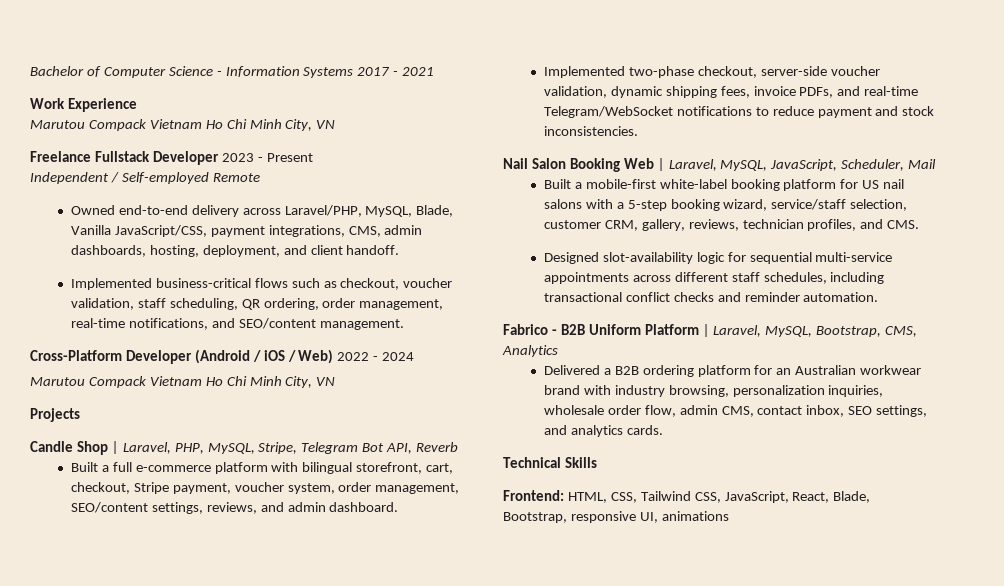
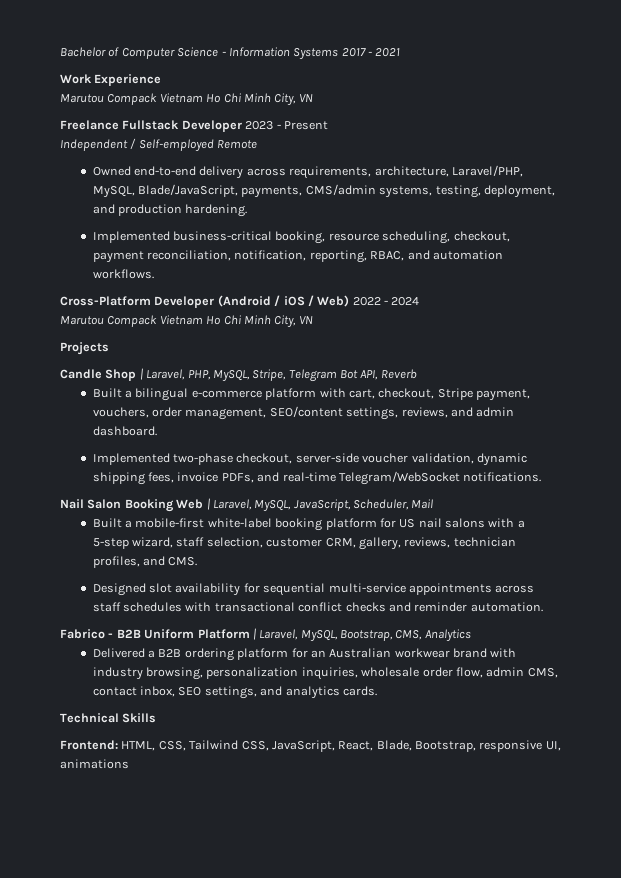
- Owned end-to-end delivery across Laravel/PHP, MySQL, Blade, Vanilla JavaScript/CSS, payment integrations, CMS, admin dashboards, hosting, deployment, and client handoff.
- Implemented business-critical flows such as checkout, voucher validation, staff scheduling, QR ordering, order management, real-time notifications, and SEO/content management.
+ Owned end-to-end delivery across requirements, architecture, Laravel/PHP, MySQL, Blade/JavaScript, payments, CMS/admin systems, testing, deployment, and production hardening.
+ Implemented business-critical booking, resource scheduling, checkout, payment reconciliation, notification, reporting, RBAC, and automation workflows.
- Built a full e-commerce platform with bilingual storefront, cart, checkout, Stripe payment, voucher system, order management, SEO/content settings, reviews, and admin dashboard.
+ Built a bilingual e-commerce platform with cart, checkout, Stripe payment, vouchers, order management, SEO/content settings, reviews, and admin dashboard.
- Implemented two-phase checkout, server-side voucher validation, dynamic shipping fees, invoice PDFs, and real-time Telegram/WebSocket notifications to reduce payment and stock inconsistencies.
+ Implemented two-phase checkout, server-side voucher validation, dynamic shipping fees, invoice PDFs, and real-time Telegram/WebSocket notifications.
- Built a mobile-first white-label booking platform for US nail salons with a 5-step booking wizard, service/staff selection, customer CRM, gallery, reviews, technician profiles, and CMS.
+ Built a mobile-first white-label booking platform for US nail salons with a 5-step wizard, staff selection, customer CRM, gallery, reviews, technician profiles, and CMS.
- Designed slot-availability logic for sequential multi-service appointments across different staff schedules, including transactional conflict checks and reminder automation.
+ Designed slot availability for sequential multi-service appointments across staff schedules with transactional conflict checks and reminder automation.

